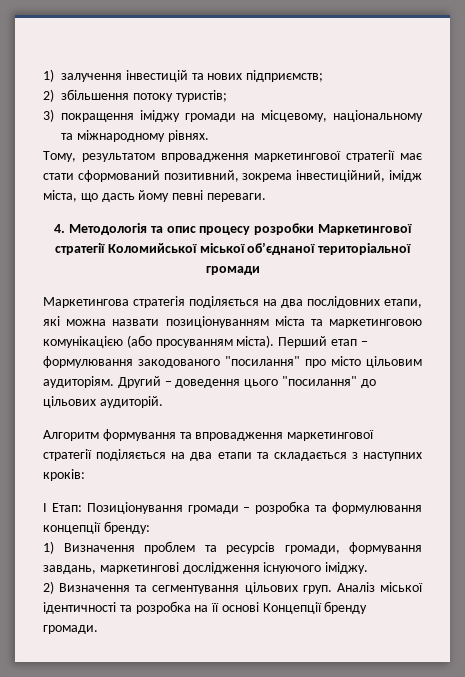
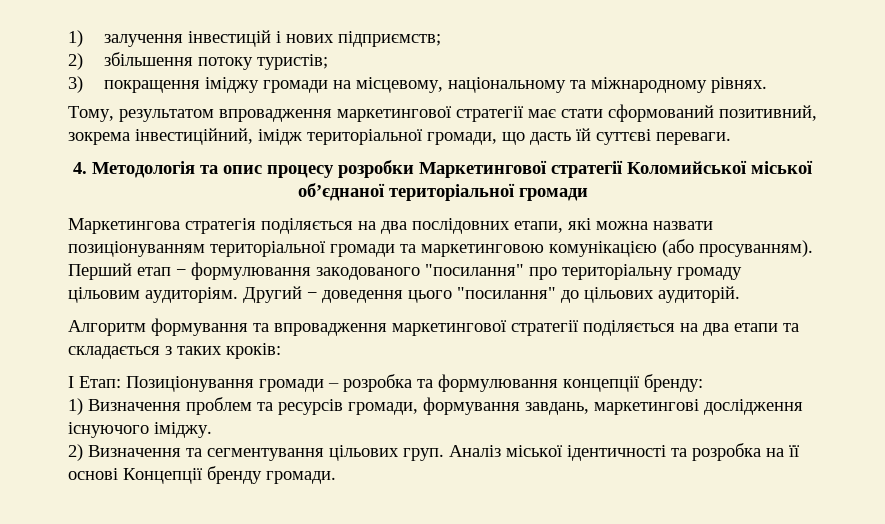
- 1) залучення інвестицій та нових підприємств;
+ 1) залучення інвестицій і нових підприємств;
- Тому, результатом впровадження маркетингової стратегії має стати сформований позитивний, зокрема інвестиційний, імідж міста, що дасть йому певні переваги.
+ Тому, результатом впровадження маркетингової стратегії має стати сформований позитивний, зокрема інвестиційний, імідж територіальної громади, що дасть їй суттєві переваги.
- Маркетингова стратегія поділяється на два послідовних етапи, які можна назвати позиціонуванням міста та маркетинговою комунікацією (або просуванням міста).
+ Маркетингова стратегія поділяється на два послідовних етапи, які можна назвати позиціонуванням територіальної громади та маркетинговою комунікацією (або просуванням).
- Перший етап − формулювання закодованого "посилання" про місто цільовим аудиторіям.
+ Перший етап − формулювання закодованого "посилання" про територіальну громаду цільовим аудиторіям.
- Алгоритм формування та впровадження маркетингової стратегії поділяється на два етапи та складається з наступних кроків:
+ Алгоритм формування та впровадження маркетингової стратегії поділяється на два етапи та складається з таких кроків:

